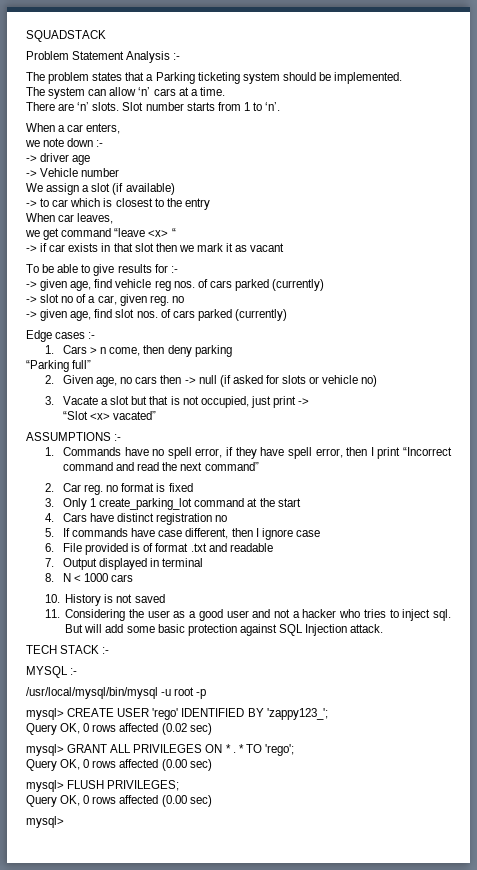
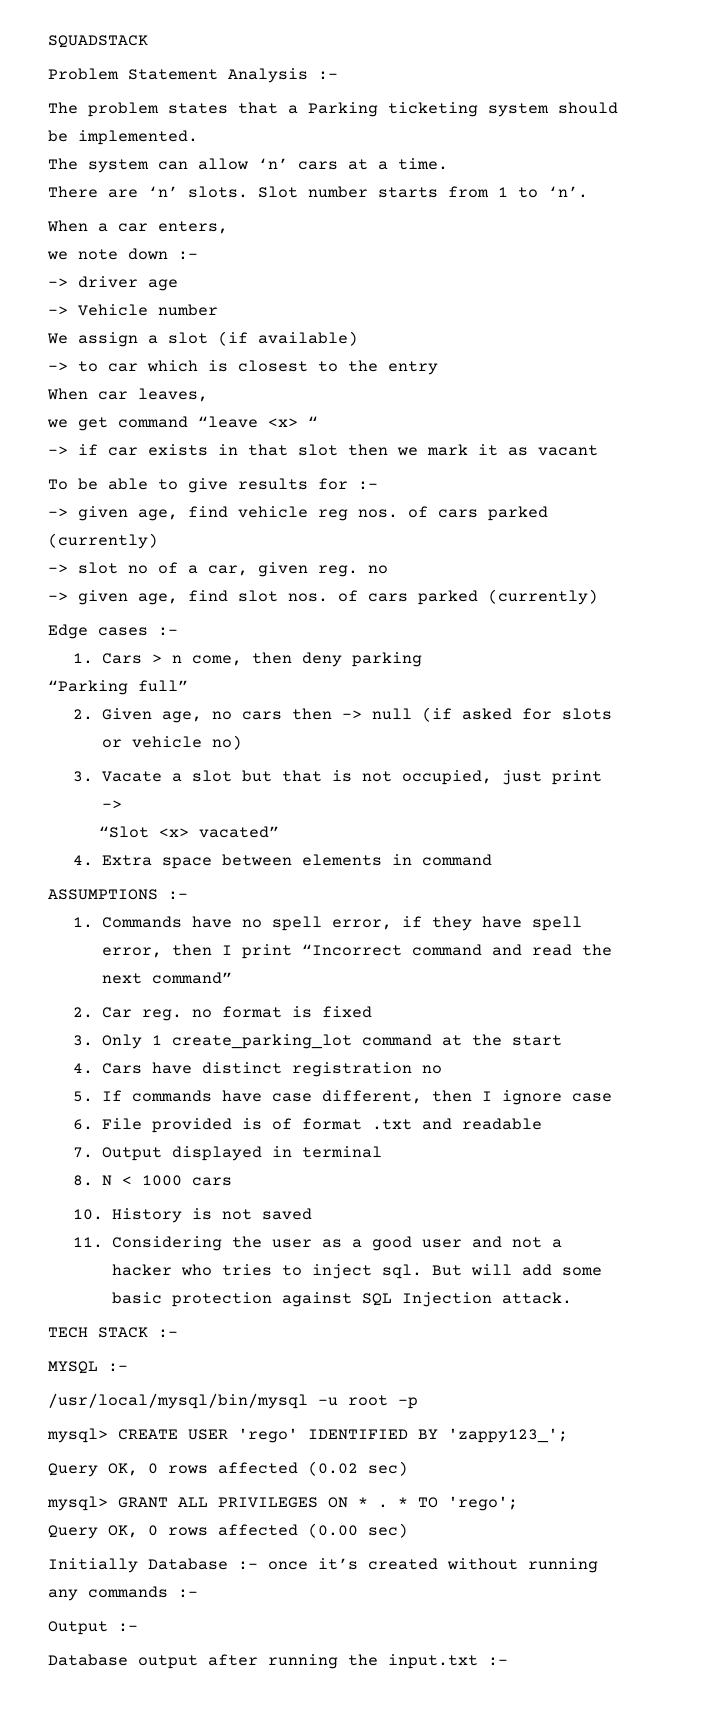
+ 4. Extra space between elements in command
- mysql> FLUSH PRIVILEGES;
- Query OK, 0 rows affected (0.00 sec)
- mysql>
+ Initially Database :- once it’s created without running any commands :-
+ Output :-
+ Database output after running the input.txt :-

